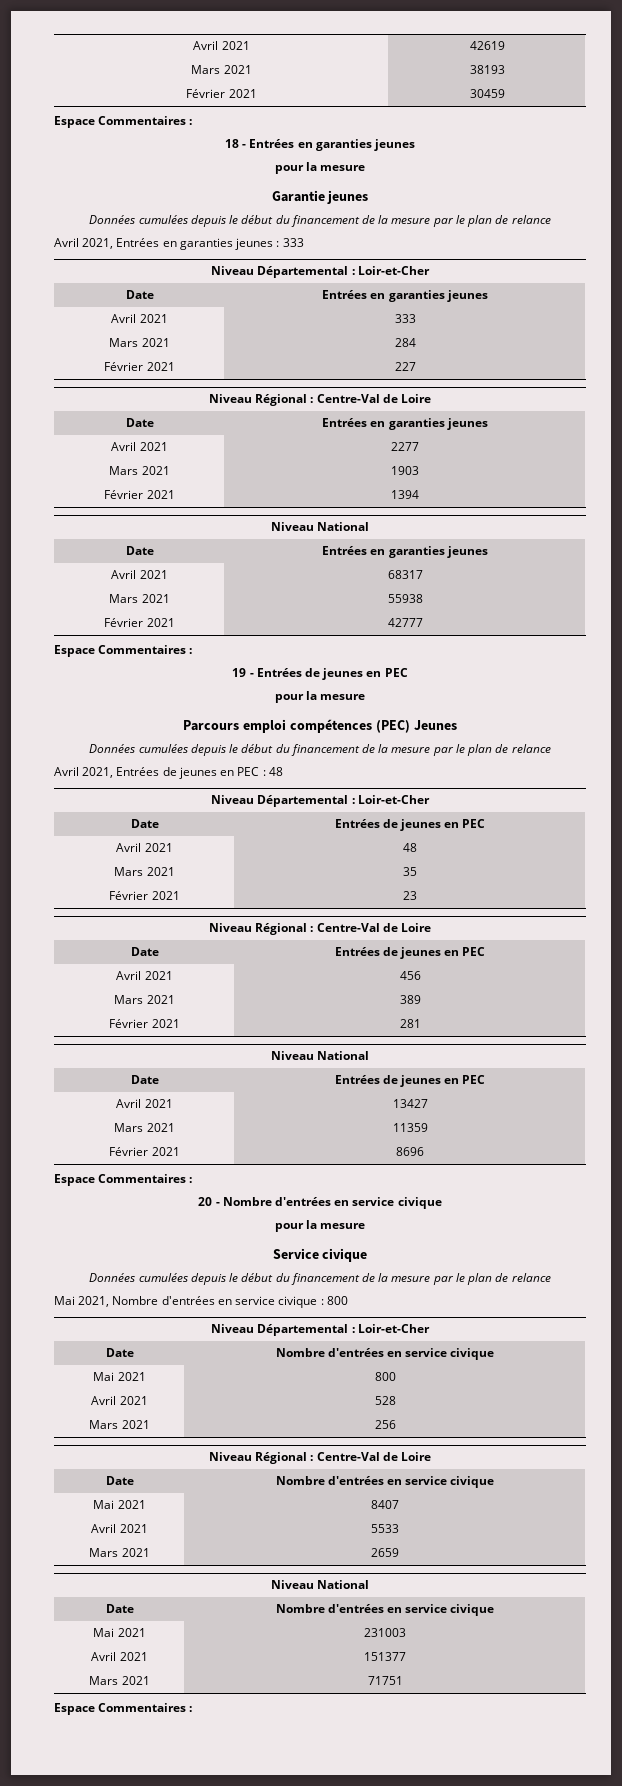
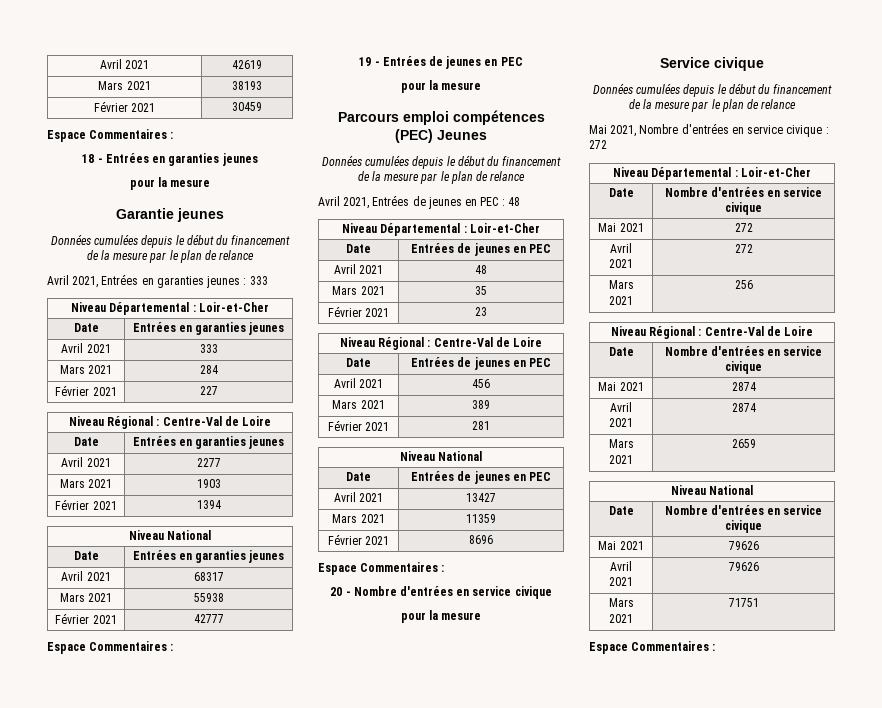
- Mai 2021, Nombre d'entrées en service civique : 800
+ Mai 2021, Nombre d'entrées en service civique : 272
- Mai 2021 | 800
- Avril 2021 | 528
+ Mai 2021 | 272
+ Avril 2021 | 272
- Mai 2021 | 8407
- Avril 2021 | 5533
+ Mai 2021 | 2874
+ Avril 2021 | 2874
- Mai 2021 | 231003
- Avril 2021 | 151377
+ Mai 2021 | 79626
+ Avril 2021 | 79626

